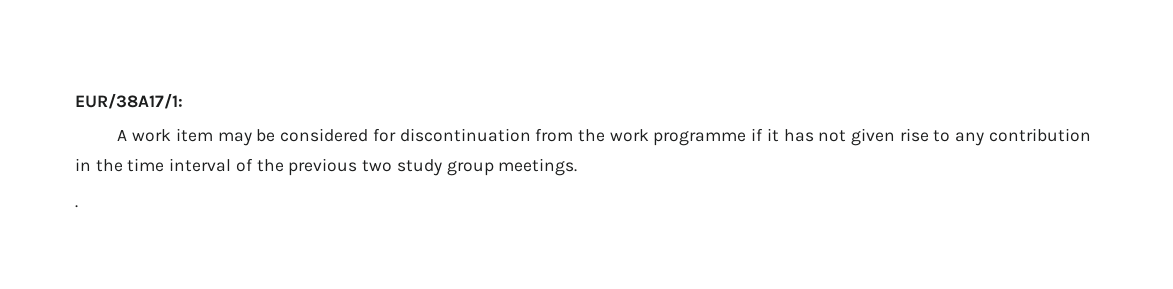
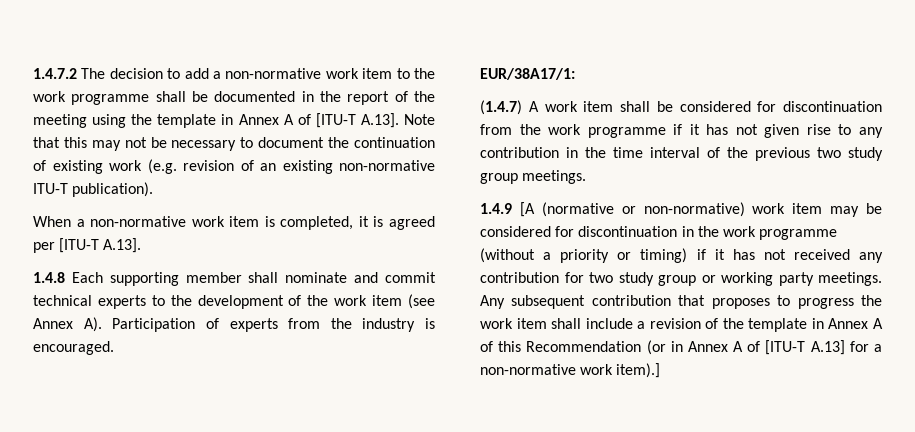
+ 1.4.7.2 The decision to add a non-normative work item to the work programme shall be documented in the report of the meeting using the template in Annex A of [ITU-T A.13]. Note that this may not be necessary to document the continuation of existing work (e.g. revision of an existing non-normative ITU-T publication).
+ When a non-normative work item is completed, it is agreed per [ITU-T A.13].
+ 1.4.8 Each supporting member shall nominate and commit technical experts to the development of the work item (see Annex A). Participation of experts from the industry is encouraged.
- A work item may be considered for discontinuation from the work programme if it has not given rise to any contribution in the time interval of the previous two study group meetings.
+ (1.4.7) A work item shall be considered for discontinuation from the work programme if it has not given rise to any contribution in the time interval of the previous two study group meetings.
- .
+ 1.4.9 [A (normative or non-normative) work item may be considered for discontinuation in the work programme (without a priority or timing) if it has not received any contribution for two study group or working party meetings. Any subsequent contribution that proposes to progress the work item shall include a revision of the template in Annex A of this Recommendation (or in Annex A of [ITU-T A.13] for a non-normative work item).]

